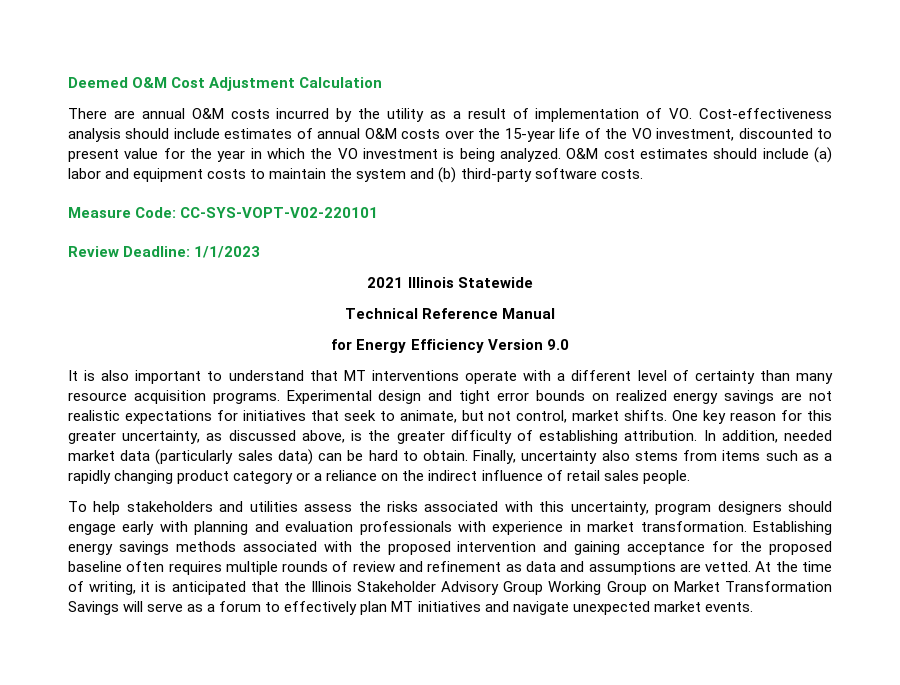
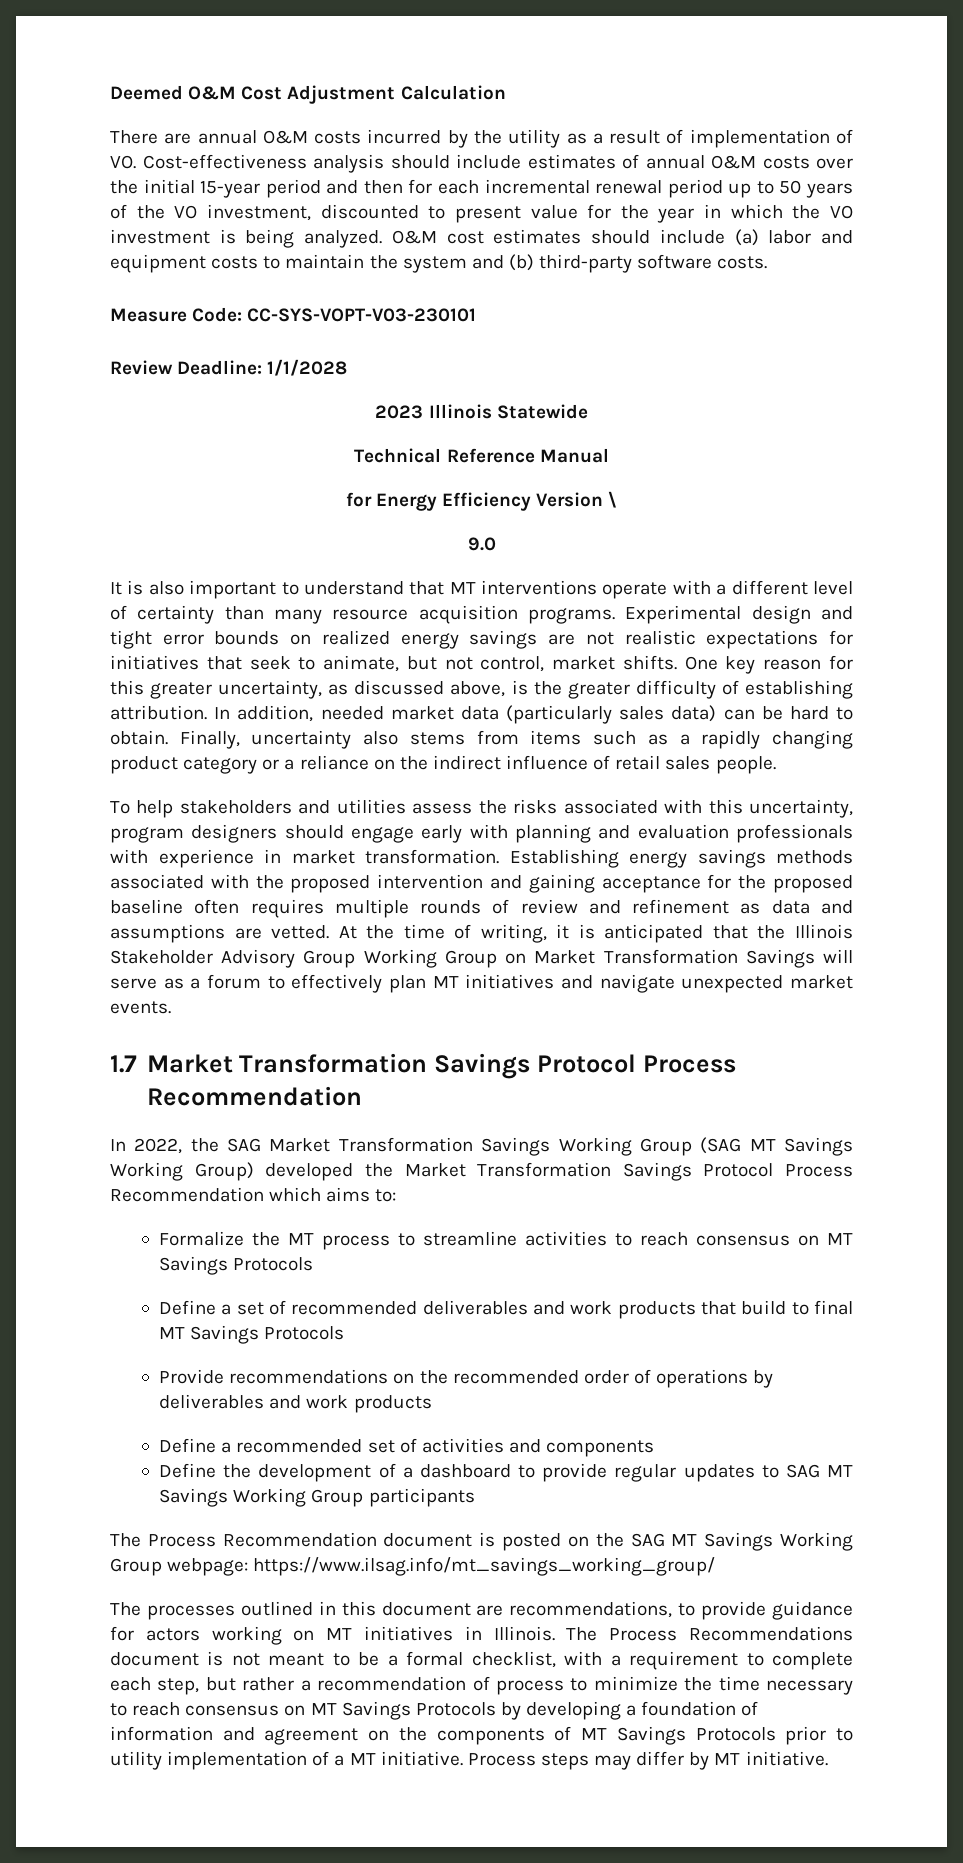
- There are annual O&M costs incurred by the utility as a result of implementation of VO. Cost-effectiveness analysis should include estimates of annual O&M costs over the 15-year life of the VO investment, discounted to present value for the year in which the VO investment is being analyzed.
+ There are annual O&M costs incurred by the utility as a result of implementation of VO. Cost-effectiveness analysis should include estimates of annual O&M costs over the initial 15-year period and then for each incremental renewal period up to 50 years of the VO investment, discounted to present value for the year in which the VO investment is being analyzed.
- Measure Code: CC-SYS-VOPT-V02-220101
+ Measure Code: CC-SYS-VOPT-V03-230101
- Review Deadline: 1/1/2023
- 2021 Illinois Statewide
+ Review Deadline: 1/1/2028
+ 2023 Illinois Statewide
- for Energy Efficiency Version 9.0
+ for Energy Efficiency Version \
+ 9.0
+ 1.7 Market Transformation Savings Protocol Process Recommendation
+ In 2022, the SAG Market Transformation Savings Working Group (SAG MT Savings Working Group) developed the Market Transformation Savings Protocol Process Recommendation which aims to:
+ Formalize the MT process to streamline activities to reach consensus on MT Savings Protocols
+ Define a set of recommended deliverables and work products that build to final MT Savings Protocols
+ Provide recommendations on the recommended order of operations by deliverables and work products
+ Define a recommended set of activities and components
+ Define the development of a dashboard to provide regular updates to SAG MT Savings Working Group participants
+ The Process Recommendation document is posted on the SAG MT Savings Working Group webpage: https://www.ilsag.info/mt_savings_working_group/
+ The processes outlined in this document are recommendations, to provide guidance for actors working on MT initiatives in Illinois. The Process Recommendations document is not meant to be a formal checklist, with a requirement to complete each step, but rather a recommendation of process to minimize the time necessary to reach consensus on MT Savings Protocols by developing a foundation of information and agreement on the components of MT Savings Protocols prior to utility implementation of a MT initiative. Process steps may differ by MT initiative.

